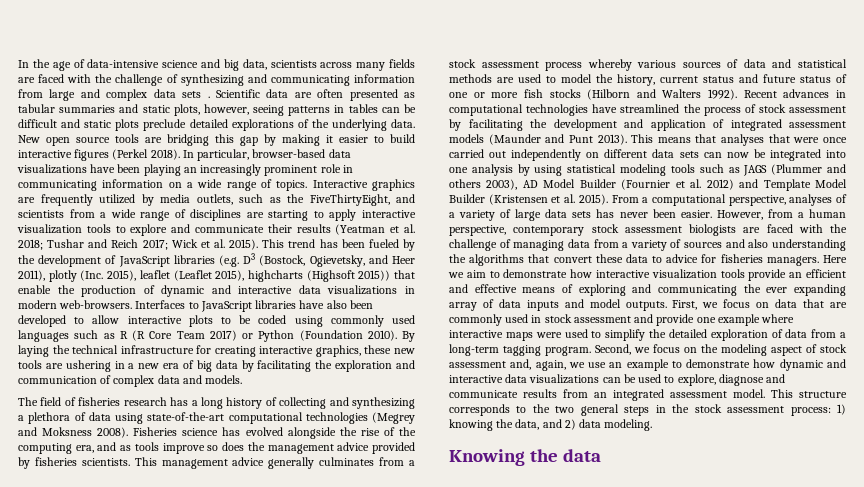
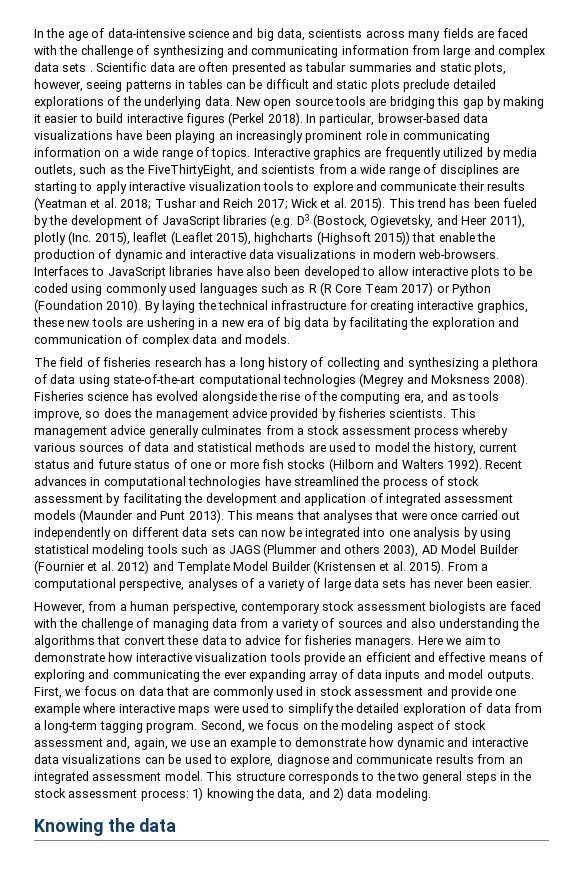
- Fisheries science has evolved alongside the rise of the computing era, and as tools improve so does the management advice provided by fisheries scientists.
+ Fisheries science has evolved alongside the rise of the computing era, and as tools improve, so does the management advice provided by fisheries scientists.
- From a computational perspective, analyses of a variety of large data sets has never been easier. However, from a human perspective, contemporary stock assessment biologists are faced with the challenge of managing data from a variety of sources and also understanding the algorithms that convert these data to advice for fisheries managers.
+ From a computational perspective, analyses of a variety of large data sets has never been easier.
+ However, from a human perspective, contemporary stock assessment biologists are faced with the challenge of managing data from a variety of sources and also understanding the algorithms that convert these data to advice for fisheries managers.

